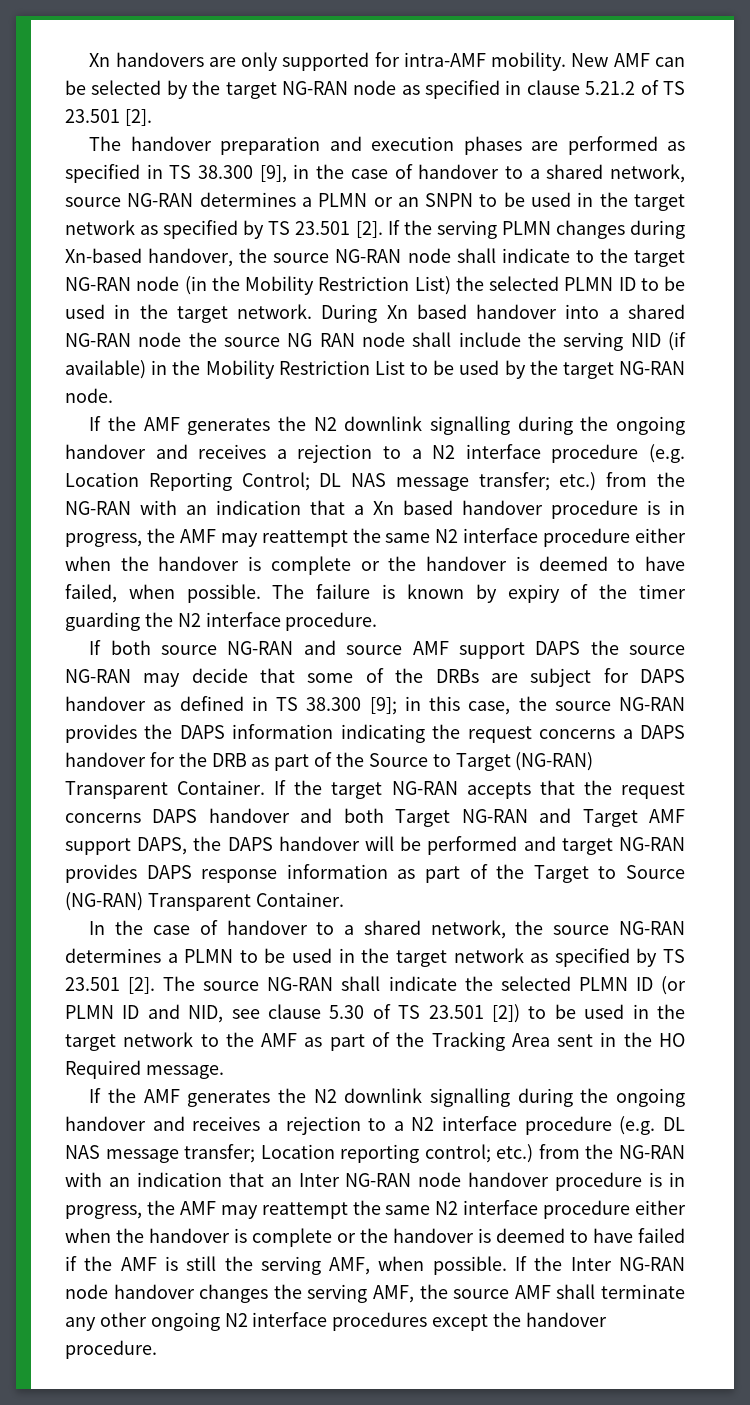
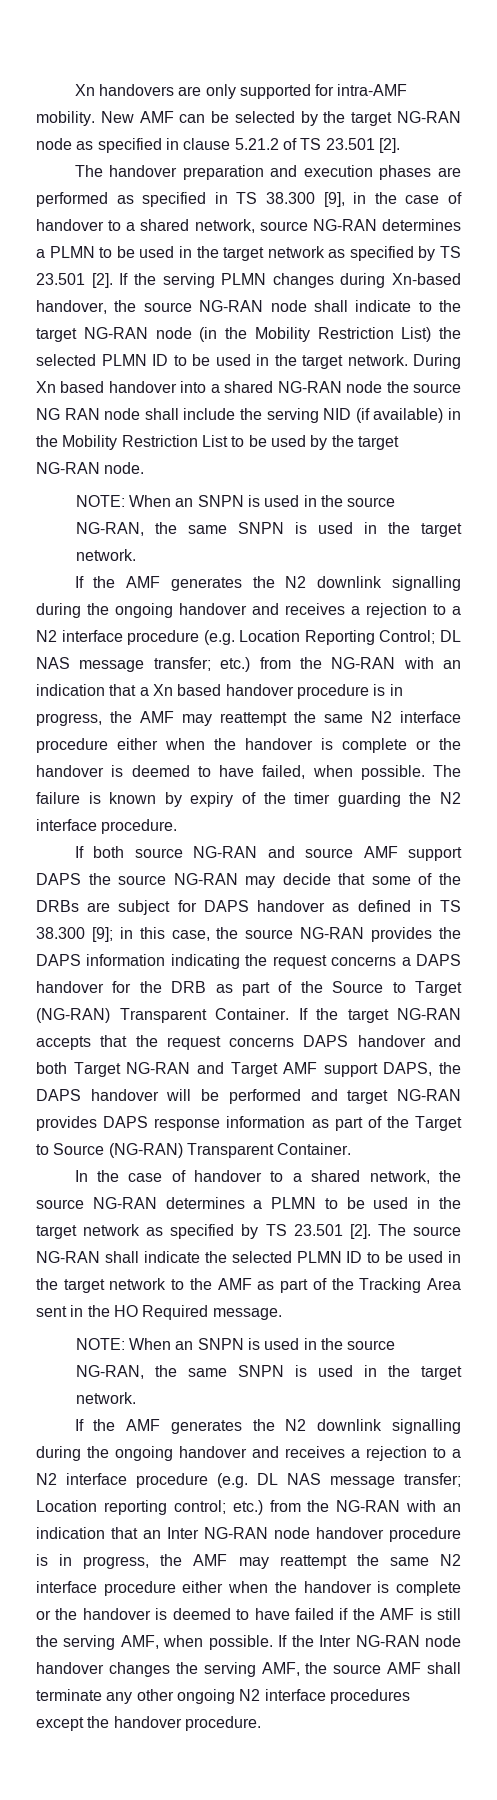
- The handover preparation and execution phases are performed as specified in TS 38.300 [9], in the case of handover to a shared network, source NG-RAN determines a PLMN or an SNPN to be used in the target network as specified by TS 23.501 [2].
+ The handover preparation and execution phases are performed as specified in TS 38.300 [9], in the case of handover to a shared network, source NG-RAN determines a PLMN to be used in the target network as specified by TS 23.501 [2].
  During Xn based handover into a shared NG-RAN node the source NG RAN node shall include the serving NID (if available) in the Mobility Restriction List to be used by the target NG-RAN node.
+ NOTE: When an SNPN is used in the source NG-RAN, the same SNPN is used in the target network.
- The source NG-RAN shall indicate the selected PLMN ID (or PLMN ID and NID, see clause 5.30 of TS 23.501 [2]) to be used in the target network to the AMF as part of the Tracking Area sent in the HO Required message.
+ The source NG-RAN shall indicate the selected PLMN ID to be used in the target network to the AMF as part of the Tracking Area sent in the HO Required message.
+ NOTE: When an SNPN is used in the source NG-RAN, the same SNPN is used in the target network.

